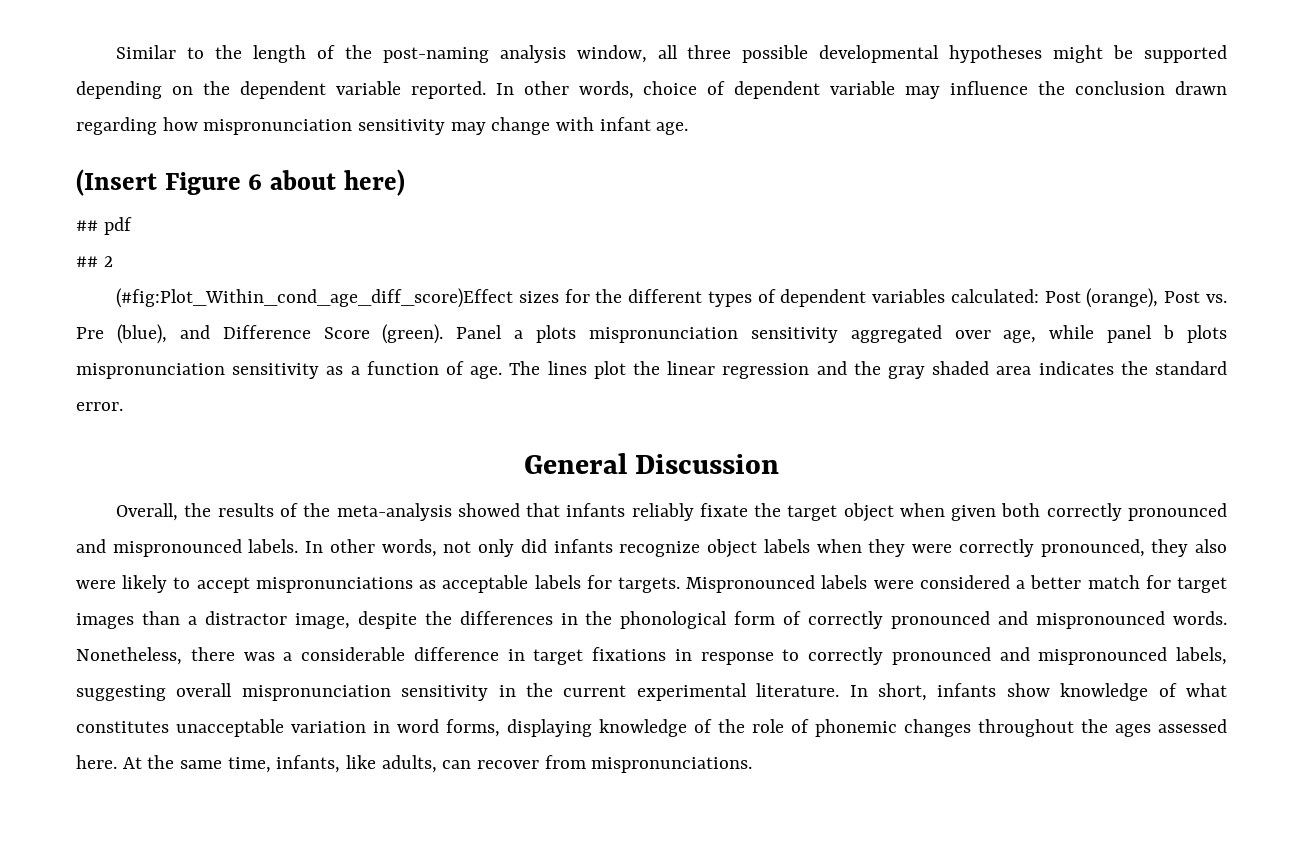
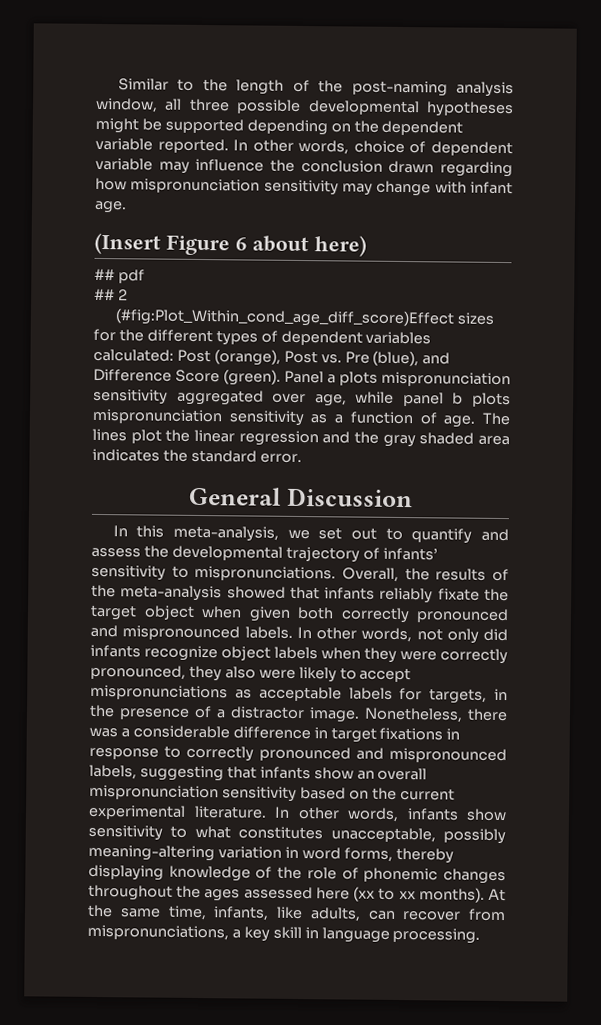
+ In this meta-analysis, we set out to quantify and assess the developmental trajectory of infants’ sensitivity to mispronunciations.
- In other words, not only did infants recognize object labels when they were correctly pronounced, they also were likely to accept mispronunciations as acceptable labels for targets. Mispronounced labels were considered a better match for target images than a distractor image, despite the differences in the phonological form of correctly pronounced and mispronounced words.
+ In other words, not only did infants recognize object labels when they were correctly pronounced, they also were likely to accept mispronunciations as acceptable labels for targets, in the presence of a distractor image.
- Nonetheless, there was a considerable difference in target fixations in response to correctly pronounced and mispronounced labels, suggesting overall mispronunciation sensitivity in the current experimental literature.
+ Nonetheless, there was a considerable difference in target fixations in response to correctly pronounced and mispronounced labels, suggesting that infants show an overall mispronunciation sensitivity based on the current experimental literature.
- In short, infants show knowledge of what constitutes unacceptable variation in word forms, displaying knowledge of the role of phonemic changes throughout the ages assessed here.
+ In other words, infants show sensitivity to what constitutes unacceptable, possibly meaning-altering variation in word forms, thereby displaying knowledge of the role of phonemic changes throughout the ages assessed here (xx to xx months).
- At the same time, infants, like adults, can recover from mispronunciations.
+ At the same time, infants, like adults, can recover from mispronunciations, a key skill in language processing.

